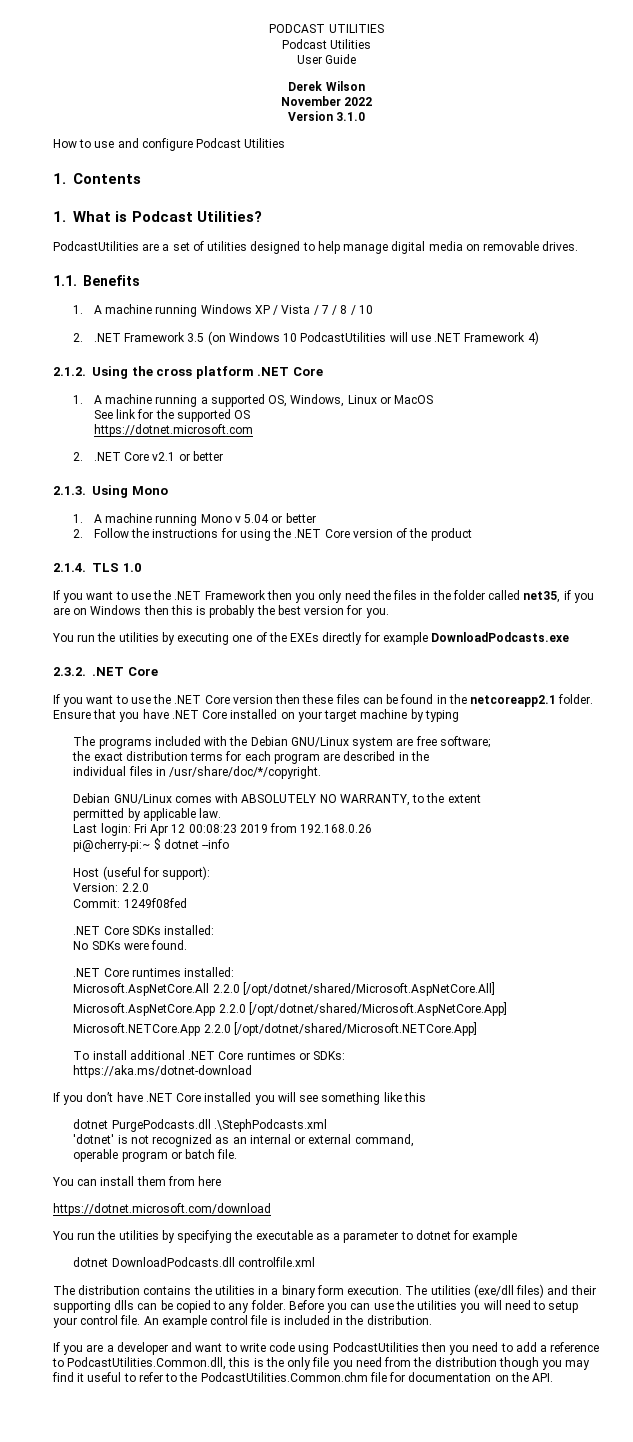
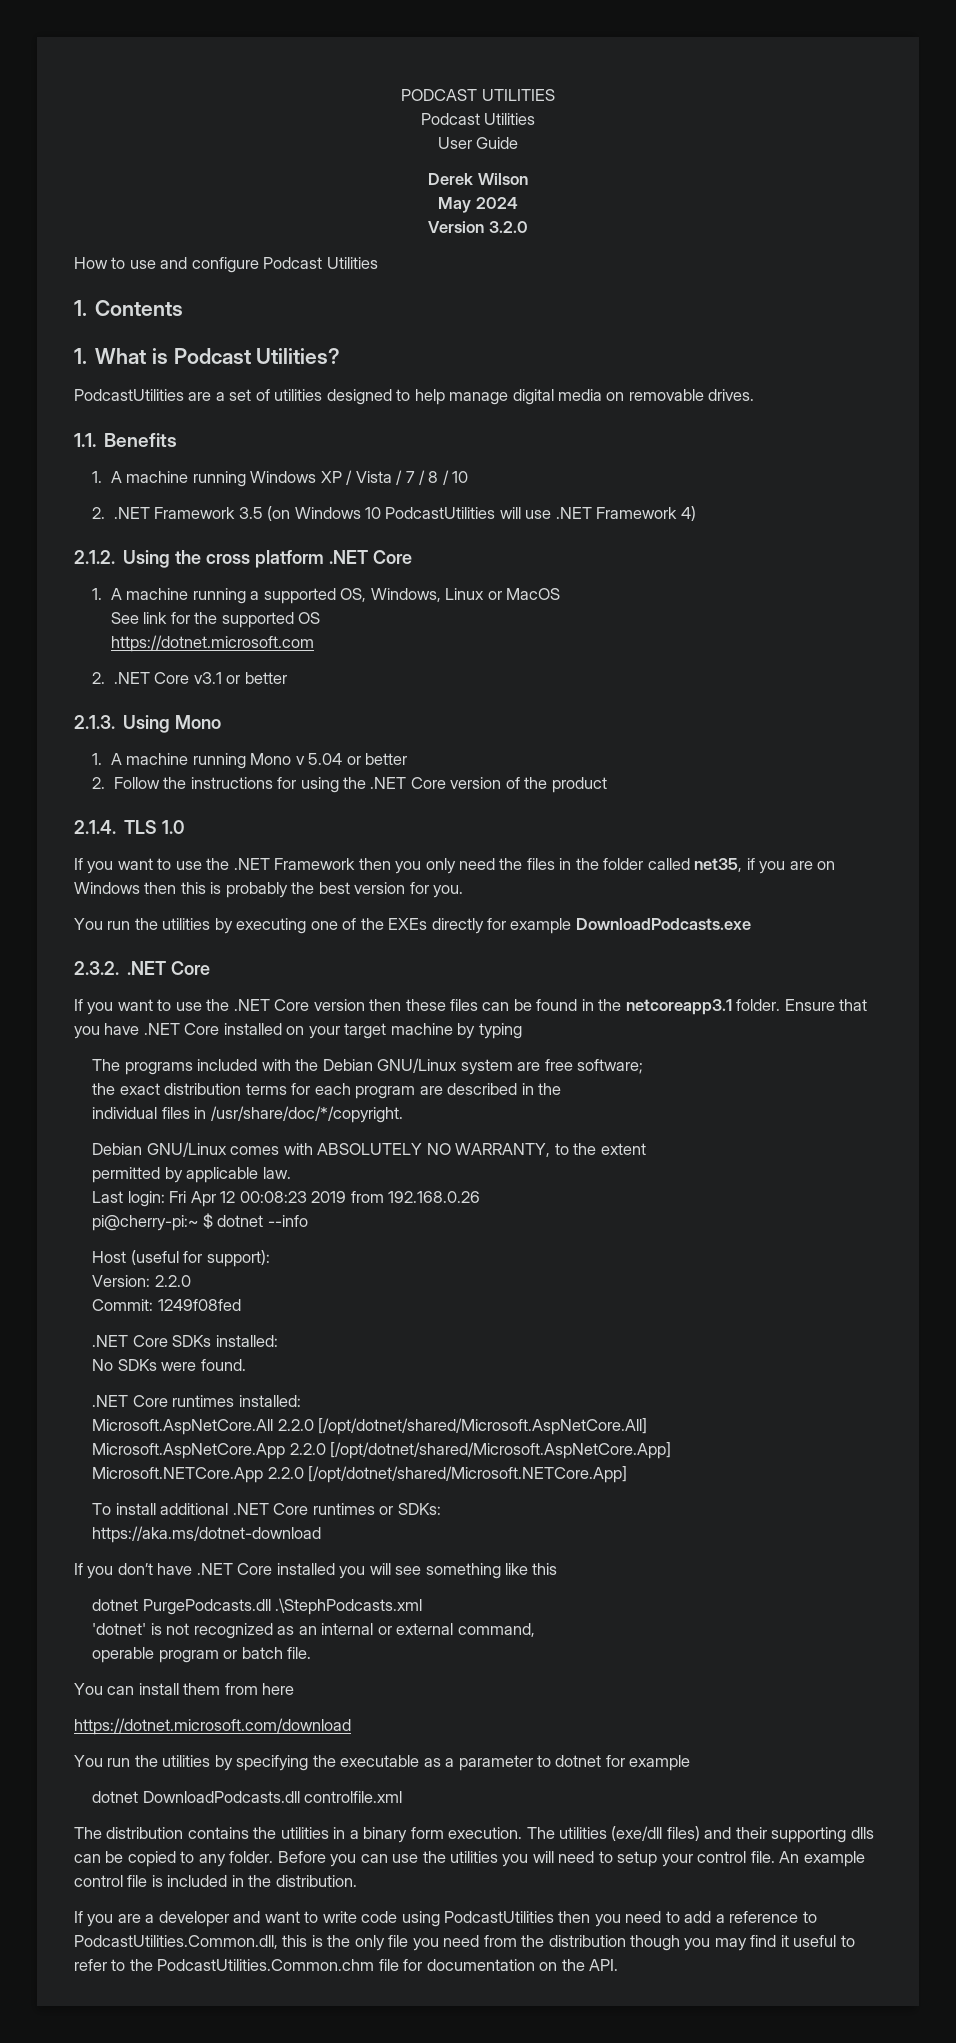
- November 2022
+ May 2024
- Version 3.1.0
+ Version 3.2.0
- 2. .NET Core v2.1 or better
+ 2. .NET Core v3.1 or better
- If you want to use the .NET Core version then these files can be found in the netcoreapp2.1 folder.
+ If you want to use the .NET Core version then these files can be found in the netcoreapp3.1 folder.

